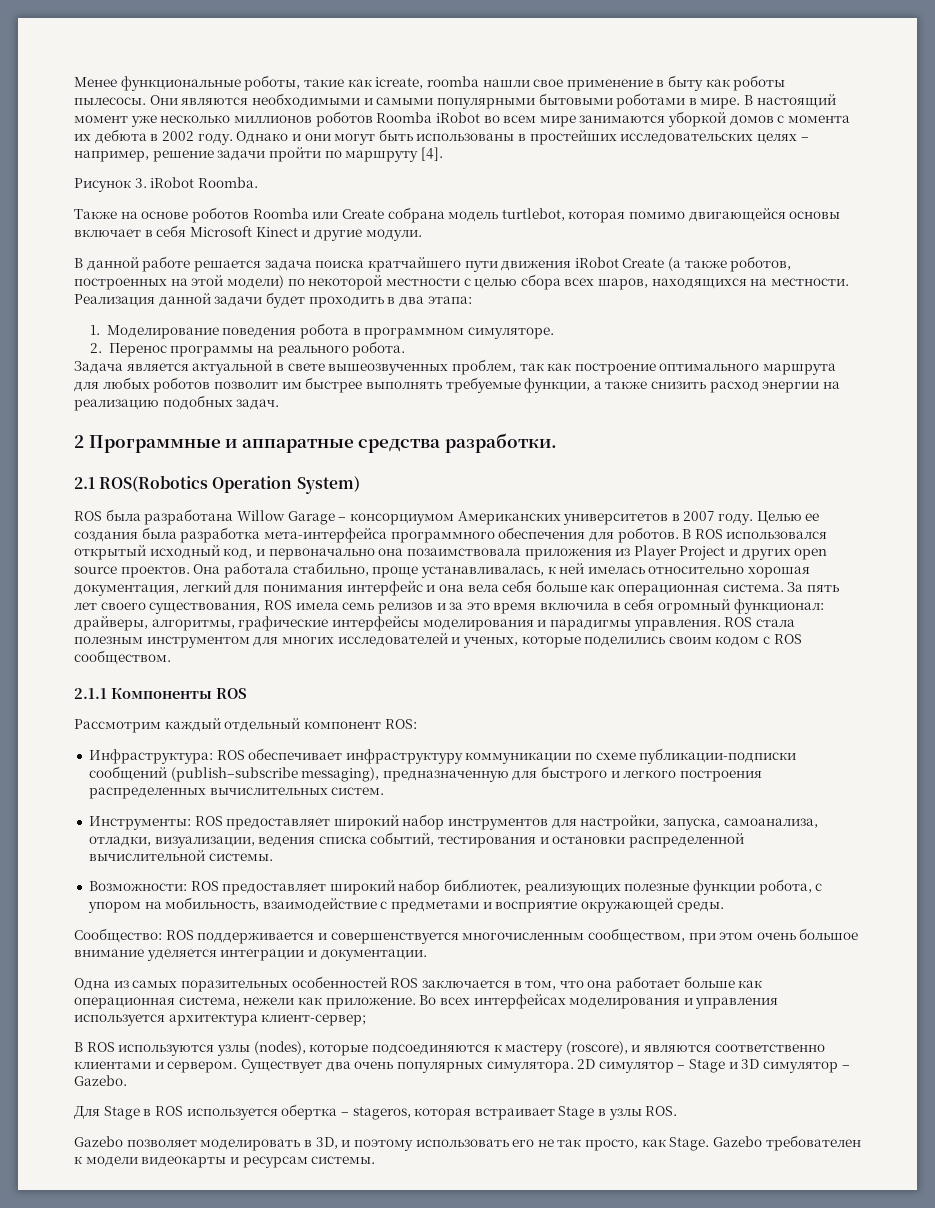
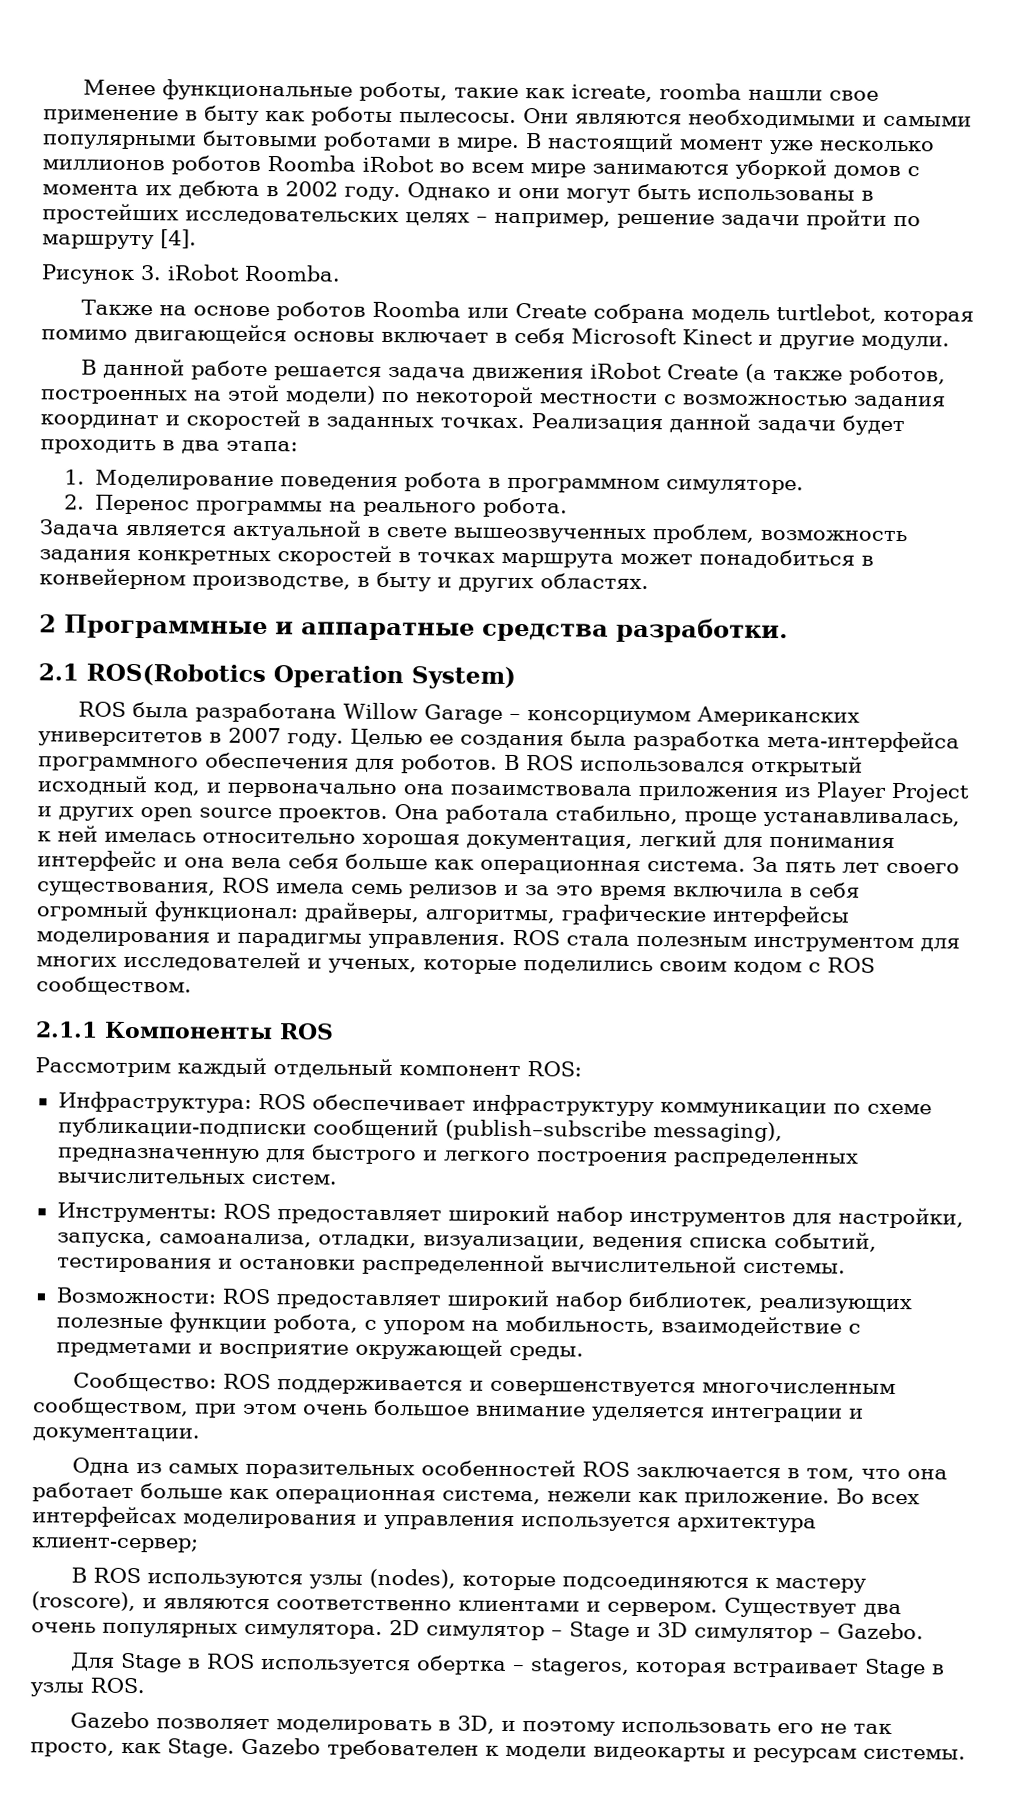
- В данной работе решается задача поиска кратчайшего пути движения iRobot Create (а также роботов, построенных на этой модели) по некоторой местности с целью сбора всех шаров, находящихся на местности.
+ В данной работе решается задача движения iRobot Create (а также роботов, построенных на этой модели) по некоторой местности с возможностью задания координат и скоростей в заданных точках.
- Задача является актуальной в свете вышеозвученных проблем, так как построение оптимального маршрута для любых роботов позволит им быстрее выполнять требуемые функции, а также снизить расход энергии на реализацию подобных задач.
+ Задача является актуальной в свете вышеозвученных проблем, возможность задания конкретных скоростей в точках маршрута может понадобиться в конвейерном производстве, в быту и других областях.

